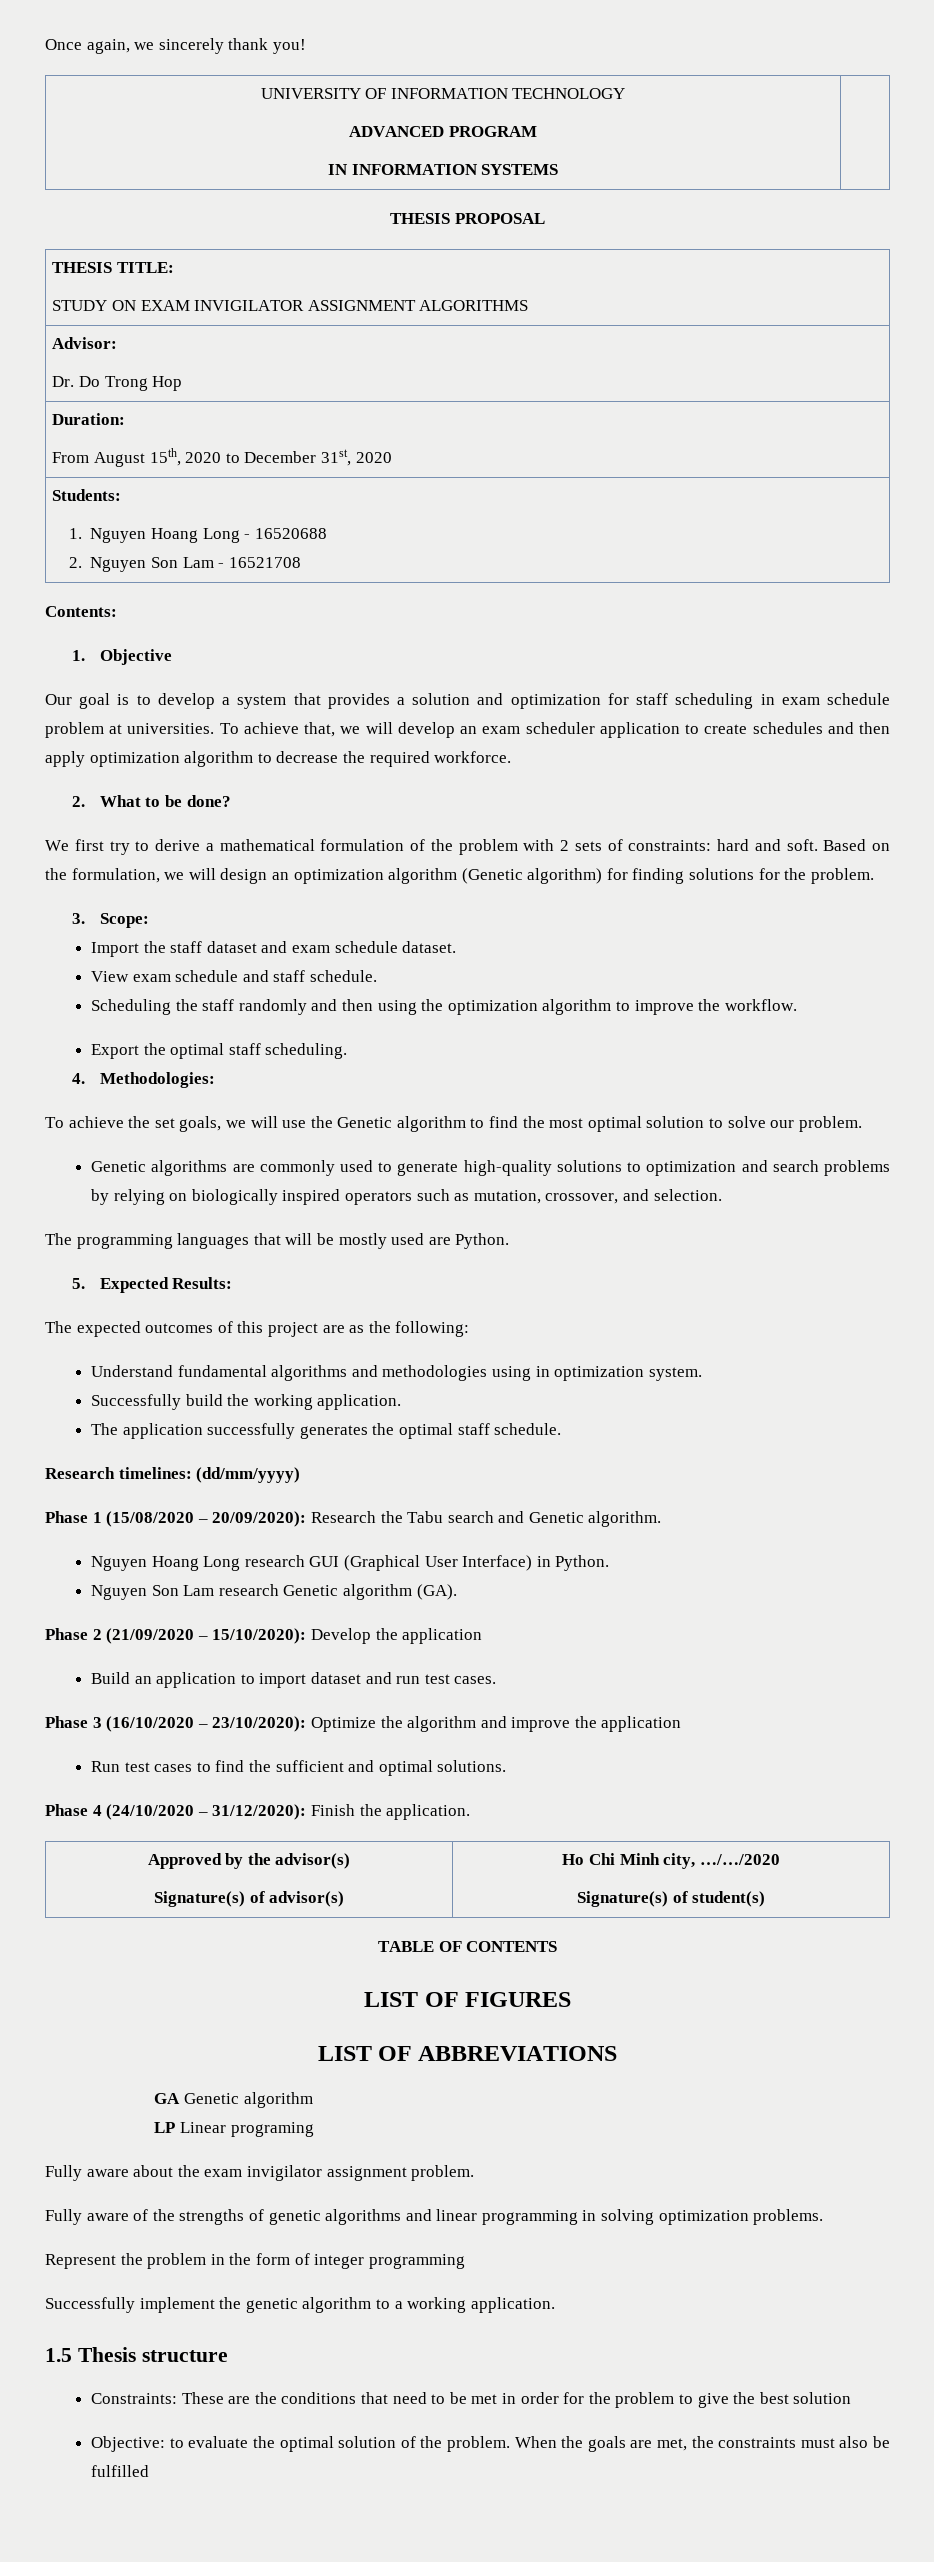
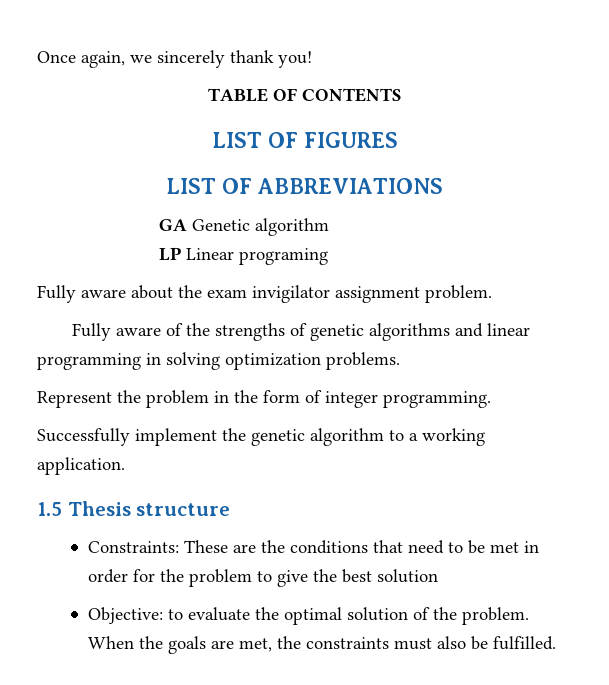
- UNIVERSITY OF INFORMATION TECHNOLOGY
- ADVANCED PROGRAM
- IN INFORMATION SYSTEMS |
- THESIS PROPOSAL
- THESIS TITLE:
- STUDY ON EXAM INVIGILATOR ASSIGNMENT ALGORITHMS
- Advisor:
- Dr. Do Trong Hop
- Duration:
- From August 15th, 2020 to December 31st, 2020
- Students:
- 1. Nguyen Hoang Long - 16520688
- 2. Nguyen Son Lam - 16521708
- Contents:
- 1. Objective
- Our goal is to develop a system that provides a solution and optimization for staff scheduling in exam schedule problem at universities. To achieve that, we will develop an exam scheduler application to create schedules and then apply optimization algorithm to decrease the required workforce.
- 2. What to be done?
- We first try to derive a mathematical formulation of the problem with 2 sets of constraints: hard and soft. Based on the formulation, we will design an optimization algorithm (Genetic algorithm) for finding solutions for the problem.
- 3. Scope:
- Import the staff dataset and exam schedule dataset.
- View exam schedule and staff schedule.
- Scheduling the staff randomly and then using the optimization algorithm to improve the workflow.
- Export the optimal staff scheduling.
- 4. Methodologies:
- To achieve the set goals, we will use the Genetic algorithm to find the most optimal solution to solve our problem.
- Genetic algorithms are commonly used to generate high-quality solutions to optimization and search problems by relying on biologically inspired operators such as mutation, crossover, and selection.
- The programming languages that will be mostly used are Python.
- 5. Expected Results:
- The expected outcomes of this project are as the following:
- Understand fundamental algorithms and methodologies using in optimization system.
- Successfully build the working application.
- The application successfully generates the optimal staff schedule.
- Research timelines: (dd/mm/yyyy)
- Phase 1 (15/08/2020 – 20/09/2020): Research the Tabu search and Genetic algorithm.
- Nguyen Hoang Long research GUI (Graphical User Interface) in Python.
- Nguyen Son Lam research Genetic algorithm (GA).
- Phase 2 (21/09/2020 – 15/10/2020): Develop the application
- Build an application to import dataset and run test cases.
- Phase 3 (16/10/2020 – 23/10/2020): Optimize the algorithm and improve the application
- Run test cases to find the sufficient and optimal solutions.
- Phase 4 (24/10/2020 – 31/12/2020): Finish the application.
- Approved by the advisor(s)
- Signature(s) of advisor(s) | Ho Chi Minh city, …/…/2020
- Signature(s) of student(s)
- Represent the problem in the form of integer programming
+ Represent the problem in the form of integer programming.
- When the goals are met, the constraints must also be fulfilled
+ When the goals are met, the constraints must also be fulfilled.

